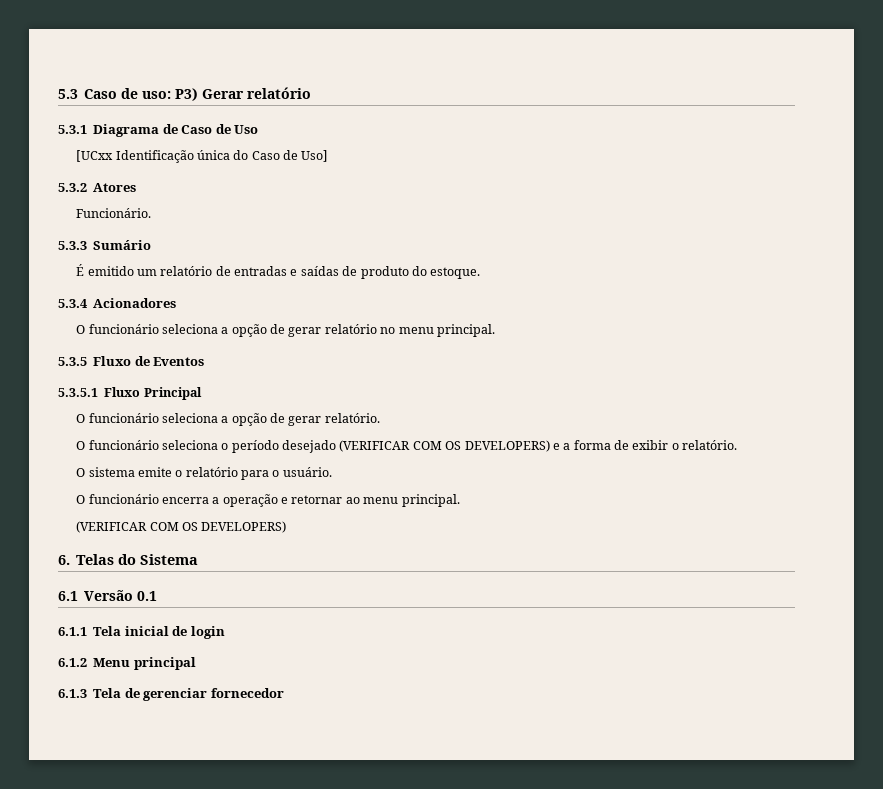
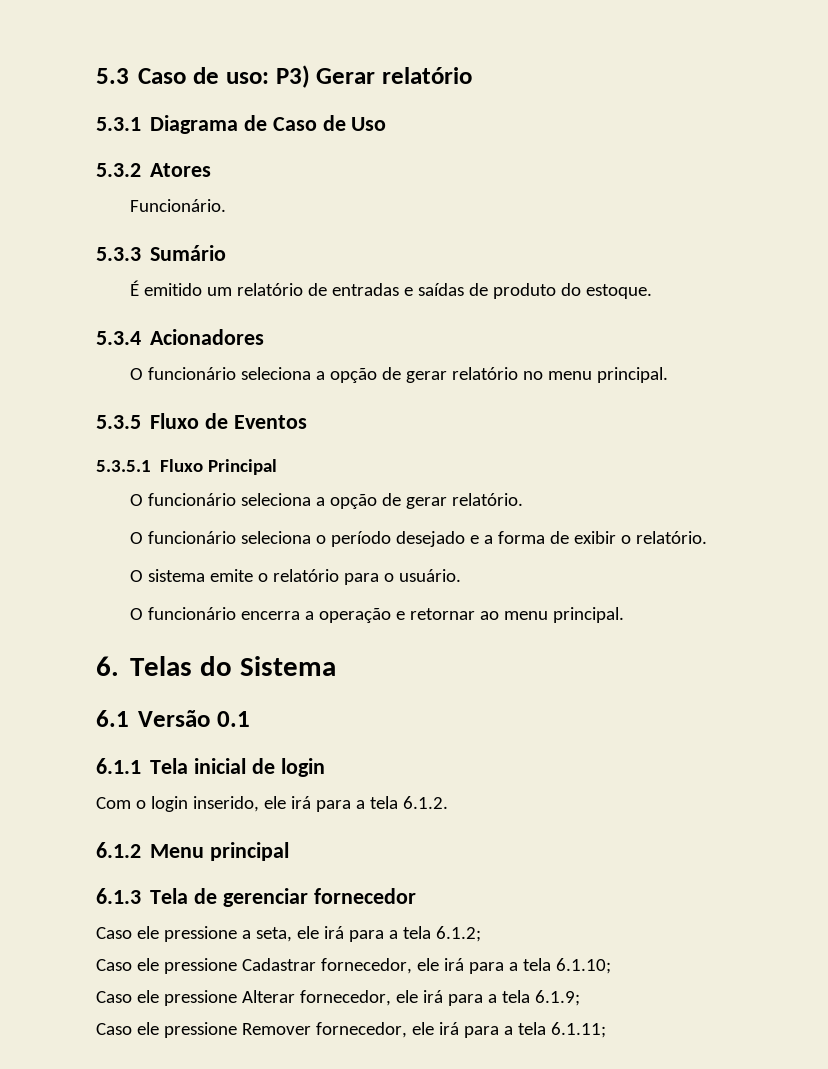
- [UCxx Identificação única do Caso de Uso]
- O funcionário seleciona o período desejado (VERIFICAR COM OS DEVELOPERS) e a forma de exibir o relatório.
+ O funcionário seleciona o período desejado e a forma de exibir o relatório.
  O funcionário encerra a operação e retornar ao menu principal.
- (VERIFICAR COM OS DEVELOPERS)
+ Com o login inserido, ele irá para a tela 6.1.2.
+ Caso ele pressione a seta, ele irá para a tela 6.1.2;
+ Caso ele pressione Cadastrar fornecedor, ele irá para a tela 6.1.10;
+ Caso ele pressione Alterar fornecedor, ele irá para a tela 6.1.9;
+ Caso ele pressione Remover fornecedor, ele irá para a tela 6.1.11;

